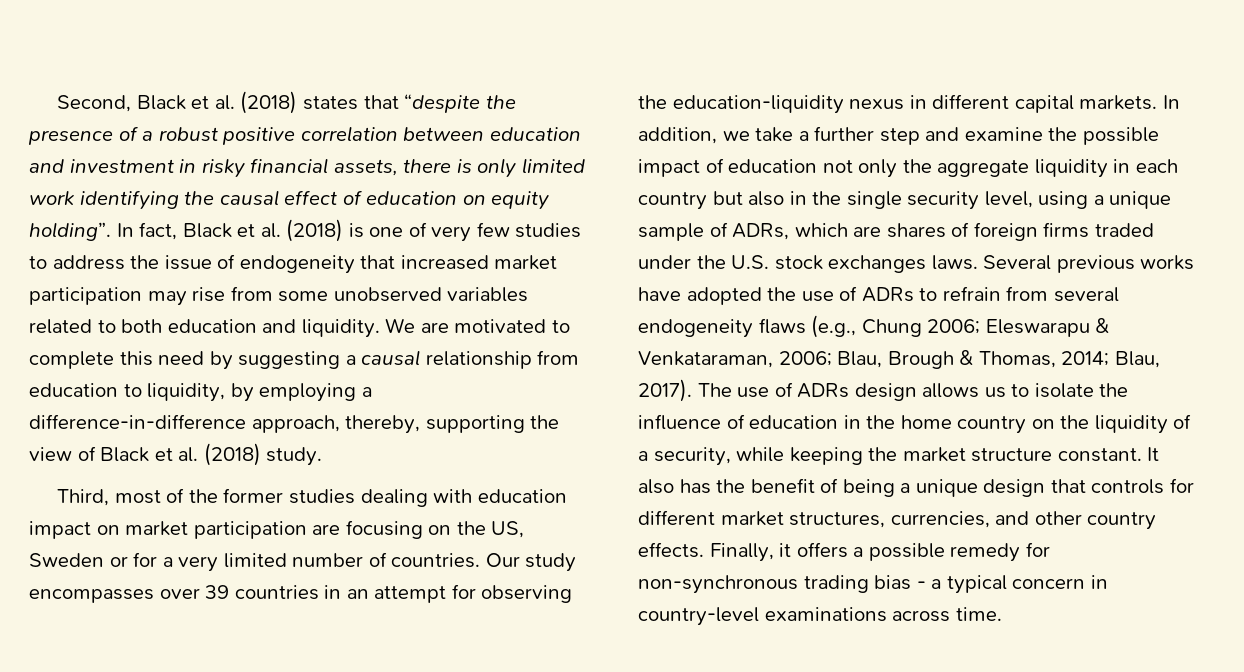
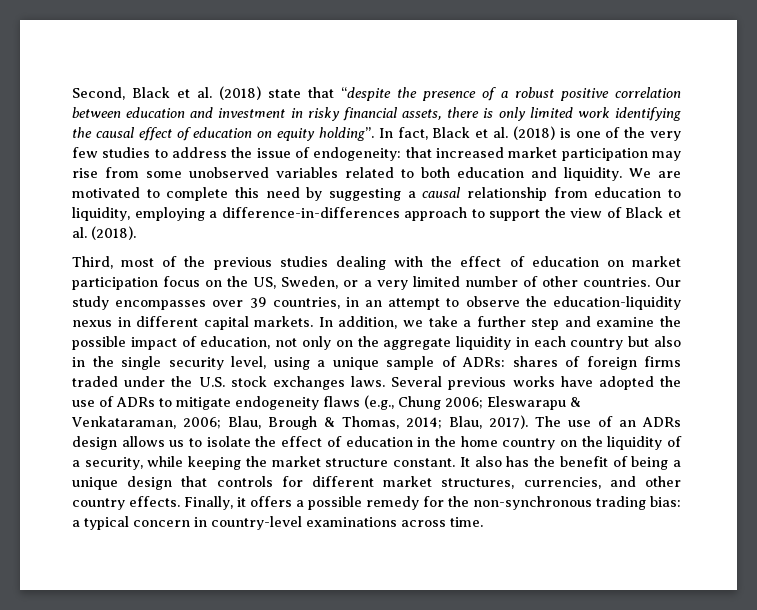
- Second, Black et al. (2018) states that “despite the presence of a robust positive correlation between education and investment in risky financial assets, there is only limited work identifying the causal effect of education on equity holding”.
+ Second, Black et al. (2018) state that “despite the presence of a robust positive correlation between education and investment in risky financial assets, there is only limited work identifying the causal effect of education on equity holding”.
- In fact, Black et al. (2018) is one of very few studies to address the issue of endogeneity that increased market participation may rise from some unobserved variables related to both education and liquidity.
+ In fact, Black et al. (2018) is one of the very few studies to address the issue of endogeneity: that increased market participation may rise from some unobserved variables related to both education and liquidity.
- We are motivated to complete this need by suggesting a causal relationship from education to liquidity, by employing a difference-in-difference approach, thereby, supporting the view of Black et al. (2018) study.
+ We are motivated to complete this need by suggesting a causal relationship from education to liquidity, employing a difference-in-differences approach to support the view of Black et al. (2018).
- Third, most of the former studies dealing with education impact on market participation are focusing on the US, Sweden or for a very limited number of countries.
+ Third, most of the previous studies dealing with the effect of education on market participation focus on the US, Sweden, or a very limited number of other countries.
- Our study encompasses over 39 countries in an attempt for observing the education-liquidity nexus in different capital markets.
+ Our study encompasses over 39 countries, in an attempt to observe the education-liquidity nexus in different capital markets.
- In addition, we take a further step and examine the possible impact of education not only the aggregate liquidity in each country but also in the single security level, using a unique sample of ADRs, which are shares of foreign firms traded under the U.S. stock exchanges laws.
+ In addition, we take a further step and examine the possible impact of education, not only on the aggregate liquidity in each country but also in the single security level, using a unique sample of ADRs: shares of foreign firms traded under the U.S. stock exchanges laws.
- Several previous works have adopted the use of ADRs to refrain from several endogeneity flaws (e.g., Chung 2006; Eleswarapu & Venkataraman, 2006; Blau, Brough & Thomas, 2014; Blau, 2017).
+ Several previous works have adopted the use of ADRs to mitigate endogeneity flaws (e.g., Chung 2006; Eleswarapu & Venkataraman, 2006; Blau, Brough & Thomas, 2014; Blau, 2017).
- The use of ADRs design allows us to isolate the influence of education in the home country on the liquidity of a security, while keeping the market structure constant.
+ The use of an ADRs design allows us to isolate the effect of education in the home country on the liquidity of a security, while keeping the market structure constant.
- Finally, it offers a possible remedy for non-synchronous trading bias - a typical concern in country-level examinations across time.
+ Finally, it offers a possible remedy for the non-synchronous trading bias: a typical concern in country-level examinations across time.

